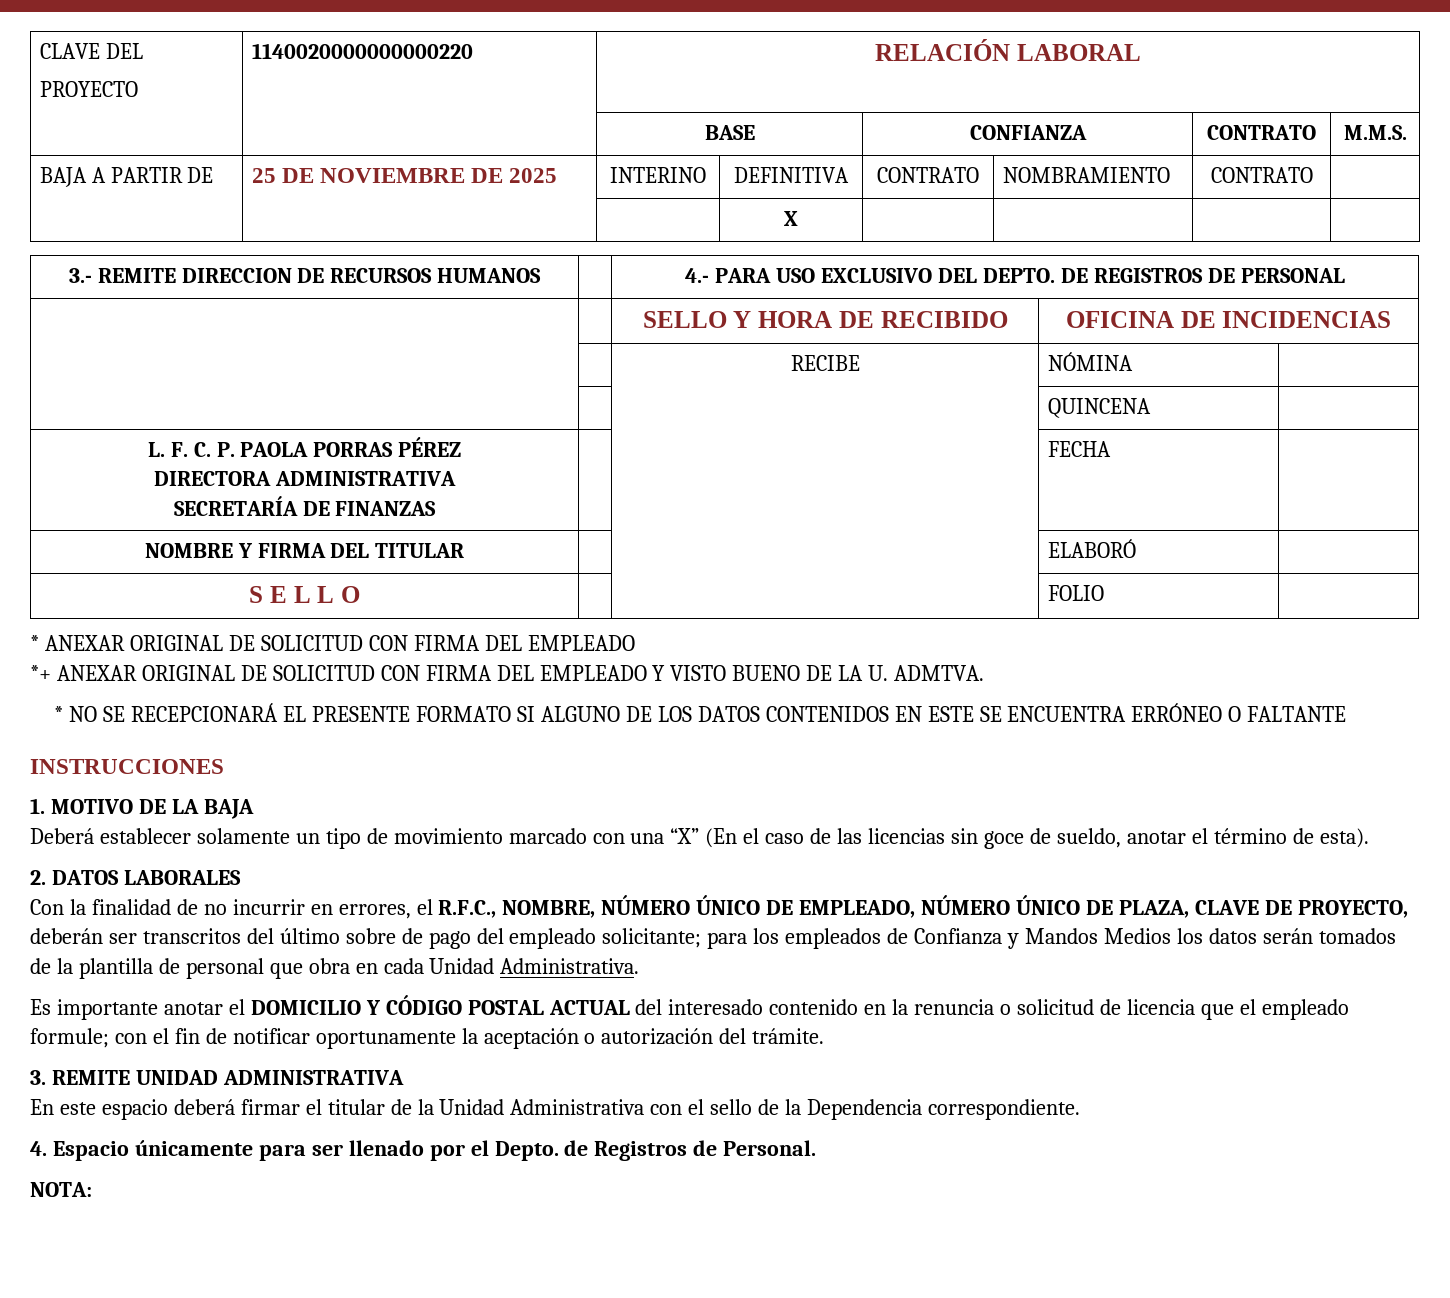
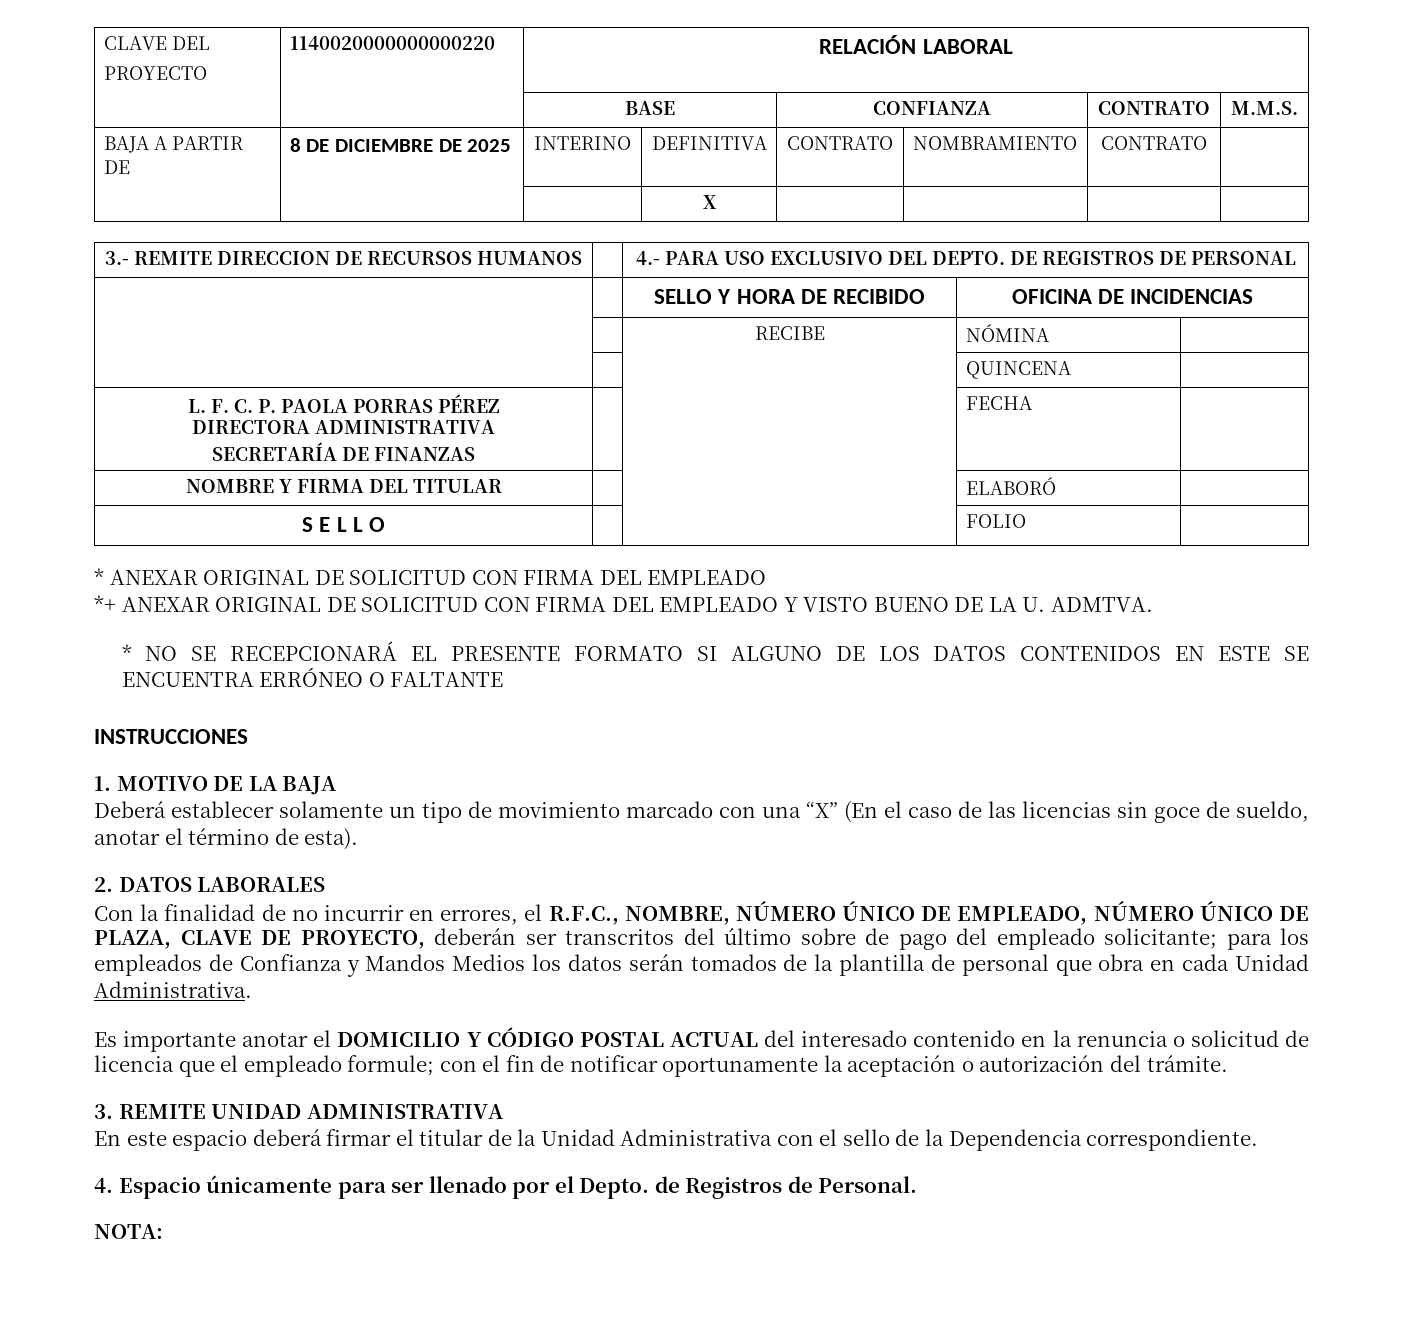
- BAJA A PARTIR DE | 25 DE NOVIEMBRE DE 2025 | INTERINO | DEFINITIVA | CONTRATO | NOMBRAMIENTO | CONTRATO |
+ BAJA A PARTIR DE | 8 DE DICIEMBRE DE 2025 | INTERINO | DEFINITIVA | CONTRATO | NOMBRAMIENTO | CONTRATO |

